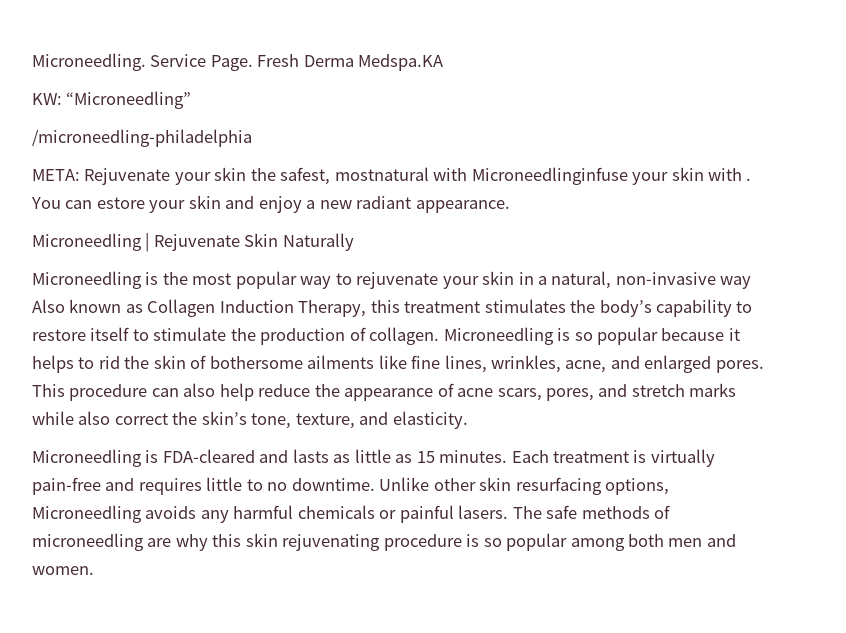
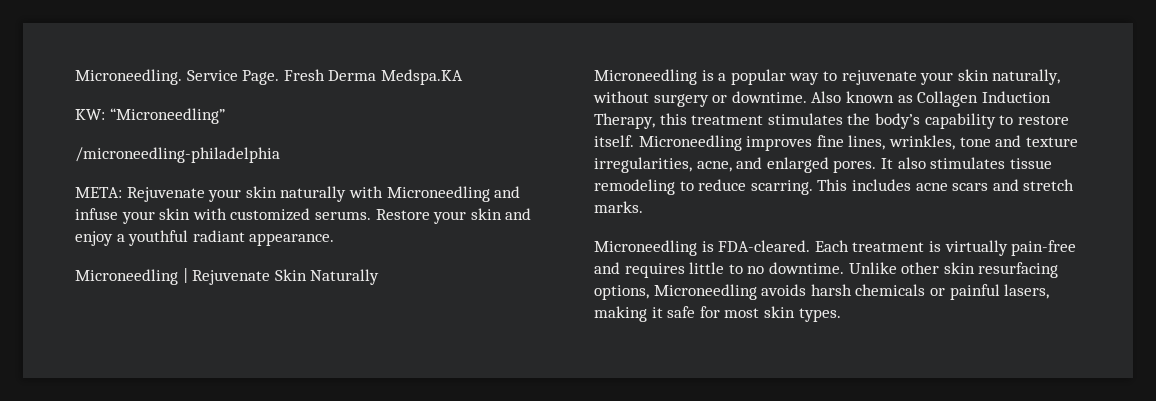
- META: Rejuvenate your skin the safest, mostnatural with Microneedlinginfuse your skin with . You can estore your skin and enjoy a new radiant appearance.
+ META: Rejuvenate your skin naturally with Microneedling and infuse your skin with customized serums. Restore your skin and enjoy a youthful radiant appearance.
- Microneedling is the most popular way to rejuvenate your skin in a natural, non-invasive way Also known as Collagen Induction Therapy, this treatment stimulates the body’s capability to restore itself to stimulate the production of collagen. Microneedling is so popular because it helps to rid the skin of bothersome ailments like fine lines, wrinkles, acne, and enlarged pores. This procedure can also help reduce the appearance of acne scars, pores, and stretch marks while also correct the skin’s tone, texture, and elasticity.
- Microneedling is FDA-cleared and lasts as little as 15 minutes.
+ Microneedling is a popular way to rejuvenate your skin naturally, without surgery or downtime. Also known as Collagen Induction Therapy, this treatment stimulates the body’s capability to restore itself. Microneedling improves fine lines, wrinkles, tone and texture irregularities, acne, and enlarged pores. It also stimulates tissue remodeling to reduce scarring. This includes acne scars and stretch marks.
+ Microneedling is FDA-cleared.
- Unlike other skin resurfacing options, Microneedling avoids any harmful chemicals or painful lasers. The safe methods of microneedling are why this skin rejuvenating procedure is so popular among both men and women.
+ Unlike other skin resurfacing options, Microneedling avoids harsh chemicals or painful lasers, making it safe for most skin types.

